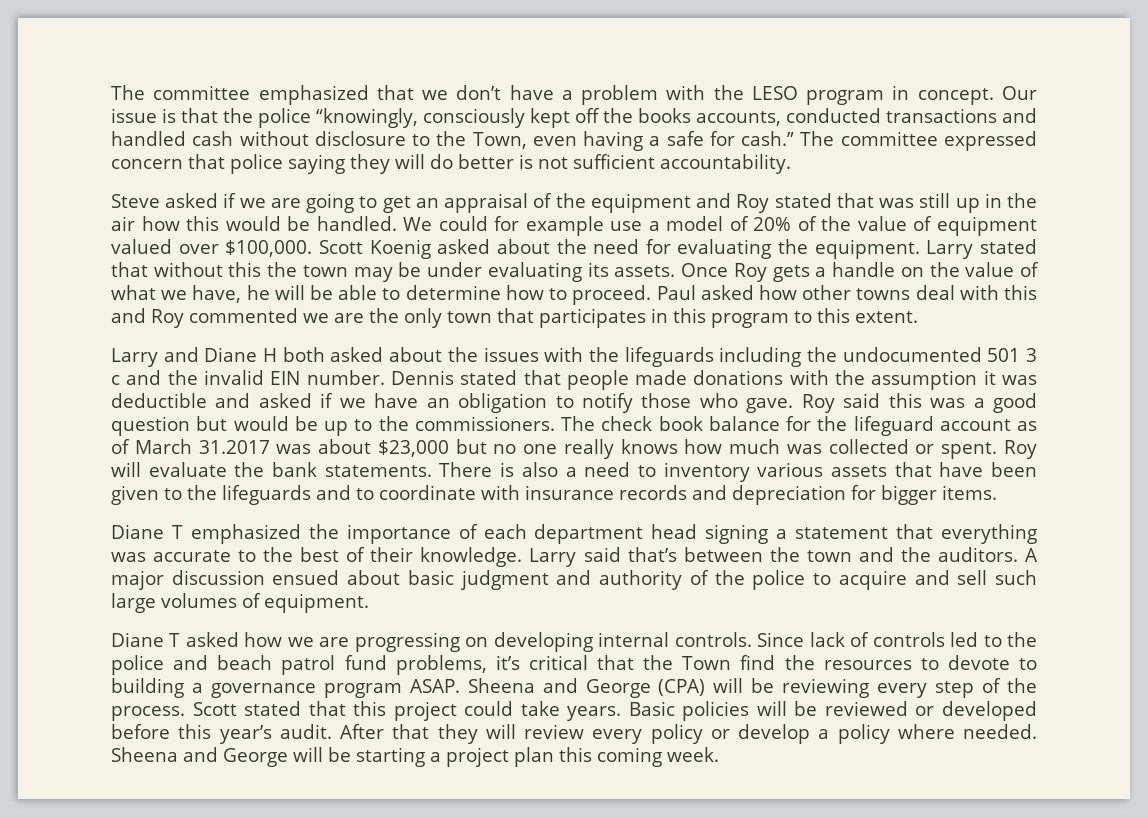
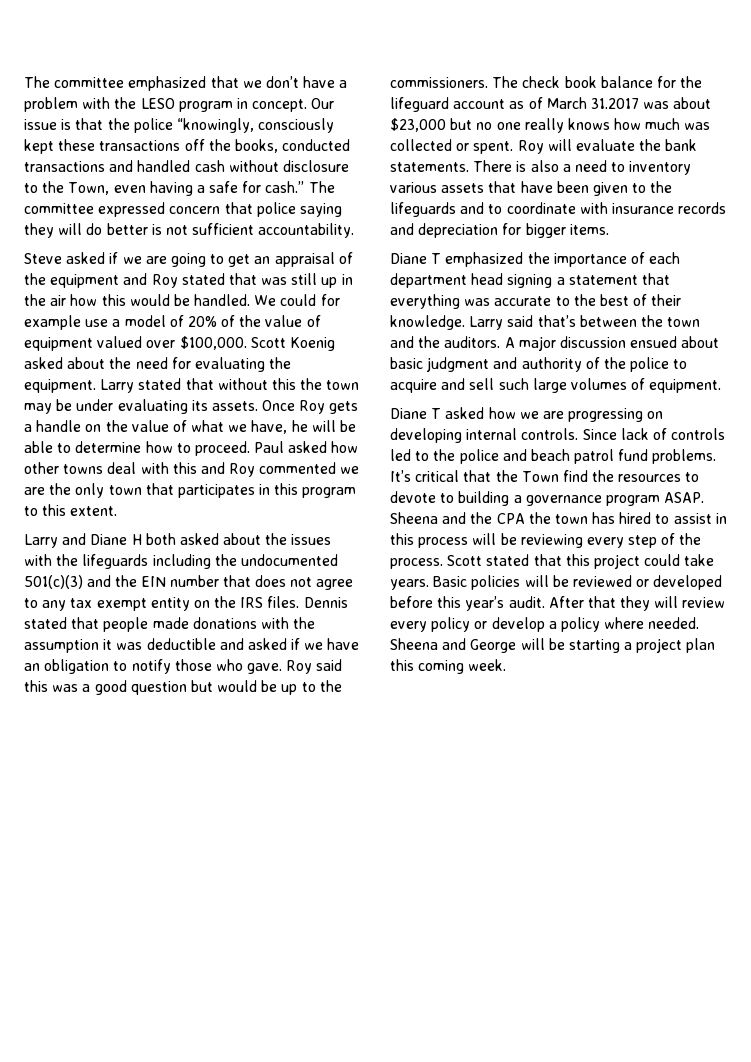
- Our issue is that the police “knowingly, consciously kept off the books accounts, conducted transactions and handled cash without disclosure to the Town, even having a safe for cash.”
+ Our issue is that the police “knowingly, consciously kept these transactions off the books, conducted transactions and handled cash without disclosure to the Town, even having a safe for cash.”
- Larry and Diane H both asked about the issues with the lifeguards including the undocumented 501 3 c and the invalid EIN number.
+ Larry and Diane H both asked about the issues with the lifeguards including the undocumented 501(c)(3) and the EIN number that does not agree to any tax exempt entity on the IRS files.
- Since lack of controls led to the police and beach patrol fund problems, it’s critical that the Town find the resources to devote to building a governance program ASAP.
+ Since lack of controls led to the police and beach patrol fund problems. It’s critical that the Town find the resources to devote to building a governance program ASAP.
- Sheena and George (CPA) will be reviewing every step of the process.
+ Sheena and the CPA the town has hired to assist in this process will be reviewing every step of the process.

